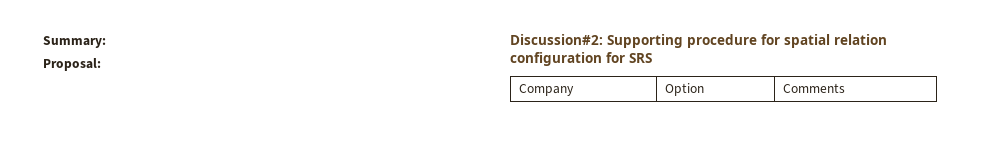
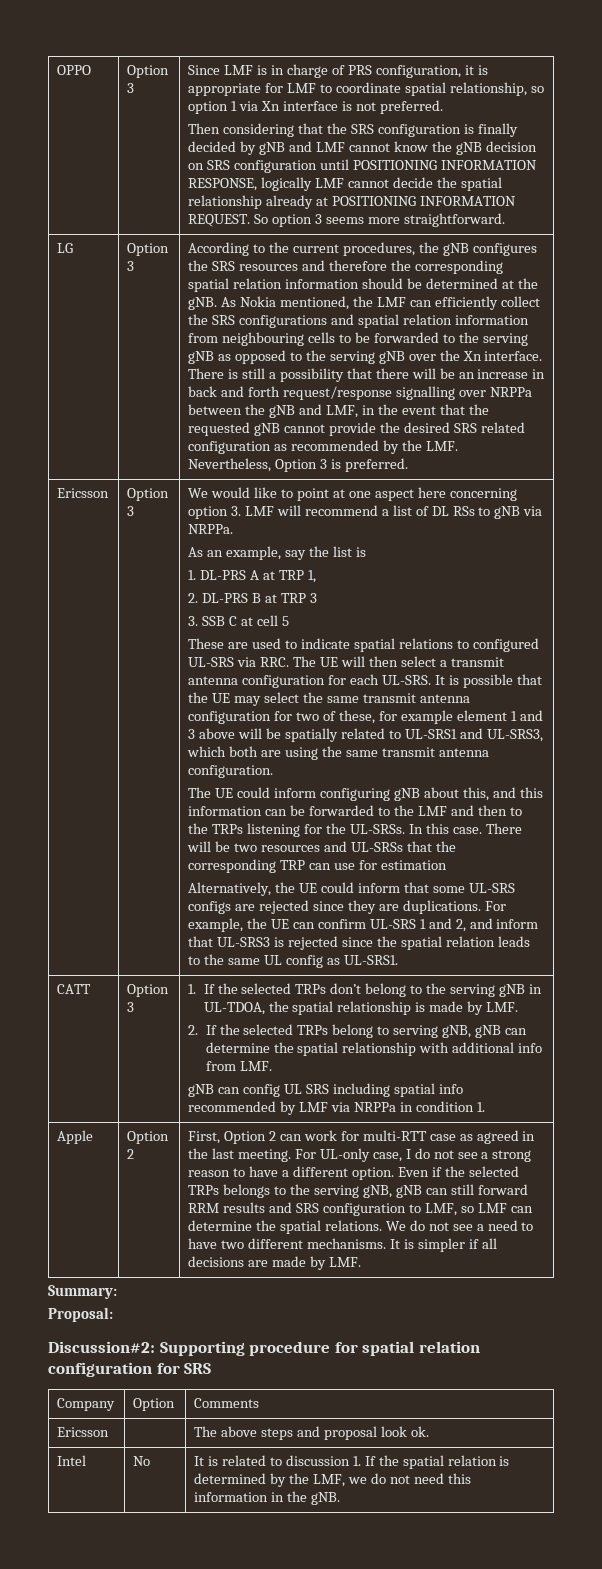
+ OPPO | Option 3 | Since LMF is in charge of PRS configuration, it is appropriate for LMF to coordinate spatial relationship, so option 1 via Xn interface is not preferred.
+ Then considering that the SRS configuration is finally decided by gNB and LMF cannot know the gNB decision on SRS configuration until POSITIONING INFORMATION RESPONSE, logically LMF cannot decide the spatial relationship already at POSITIONING INFORMATION REQUEST. So option 3 seems more straightforward.
+ LG | Option 3 | According to the current procedures, the gNB configures the SRS resources and therefore the corresponding spatial relation information should be determined at the gNB. As Nokia mentioned, the LMF can efficiently collect the SRS configurations and spatial relation information from neighbouring cells to be forwarded to the serving gNB as opposed to the serving gNB over the Xn interface. There is still a possibility that there will be an increase in back and forth request/response signalling over NRPPa between the gNB and LMF, in the event that the requested gNB cannot provide the desired SRS related configuration as recommended by the LMF. Nevertheless, Option 3 is preferred.
+ Ericsson | Option 3 | We would like to point at one aspect here concerning option 3. LMF will recommend a list of DL RSs to gNB via NRPPa.
+ As an example, say the list is
+ 1. DL-PRS A at TRP 1,
+ 2. DL-PRS B at TRP 3
+ 3. SSB C at cell 5
+ These are used to indicate spatial relations to configured UL-SRS via RRC. The UE will then select a transmit antenna configuration for each UL-SRS. It is possible that the UE may select the same transmit antenna configuration for two of these, for example element 1 and 3 above will be spatially related to UL-SRS1 and UL-SRS3, which both are using the same transmit antenna configuration.
+ The UE could inform configuring gNB about this, and this information can be forwarded to the LMF and then to the TRPs listening for the UL-SRSs. In this case. There will be two resources and UL-SRSs that the corresponding TRP can use for estimation
+ Alternatively, the UE could inform that some UL-SRS configs are rejected since they are duplications. For example, the UE can confirm UL-SRS 1 and 2, and inform that UL-SRS3 is rejected since the spatial relation leads to the same UL config as UL-SRS1.
+ CATT | Option 3 | 1. If the selected TRPs don’t belong to the serving gNB in UL-TDOA, the spatial relationship is made by LMF.
+ 2. If the selected TRPs belong to serving gNB, gNB can determine the spatial relationship with additional info from LMF.
+ gNB can config UL SRS including spatial info recommended by LMF via NRPPa in condition 1.
+ Apple | Option 2 | First, Option 2 can work for multi-RTT case as agreed in the last meeting. For UL-only case, I do not see a strong reason to have a different option. Even if the selected TRPs belongs to the serving gNB, gNB can still forward RRM results and SRS configuration to LMF, so LMF can determine the spatial relations. We do not see a need to have two different mechanisms. It is simpler if all decisions are made by LMF.
+ Ericsson | | The above steps and proposal look ok.
+ Intel | No | It is related to discussion 1. If the spatial relation is determined by the LMF, we do not need this information in the gNB.

